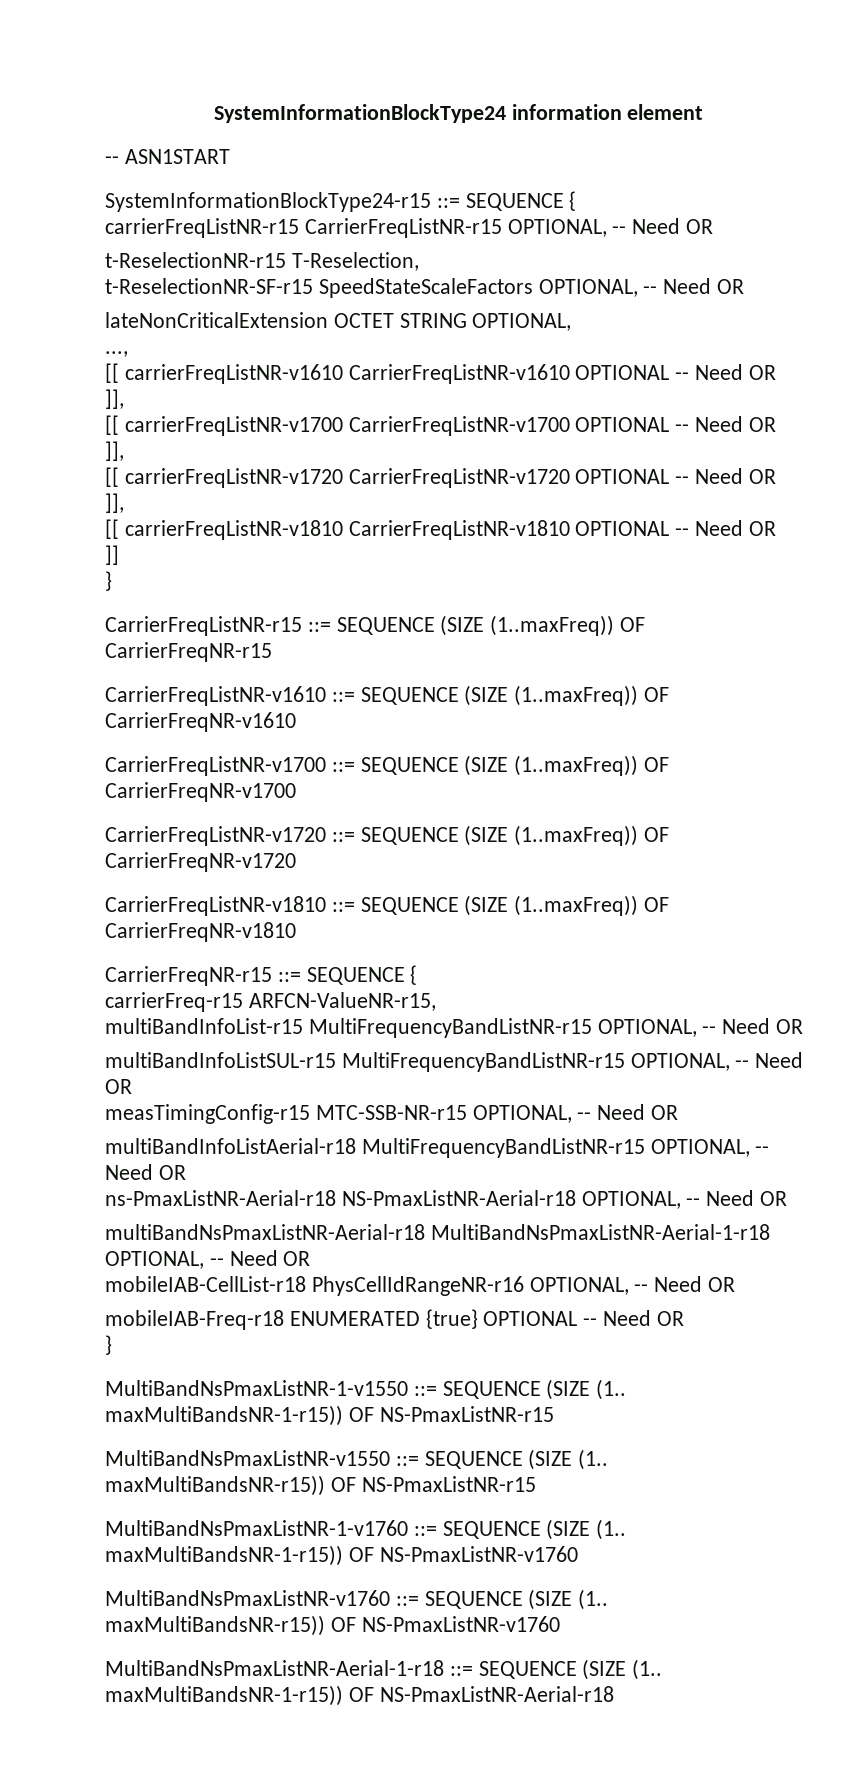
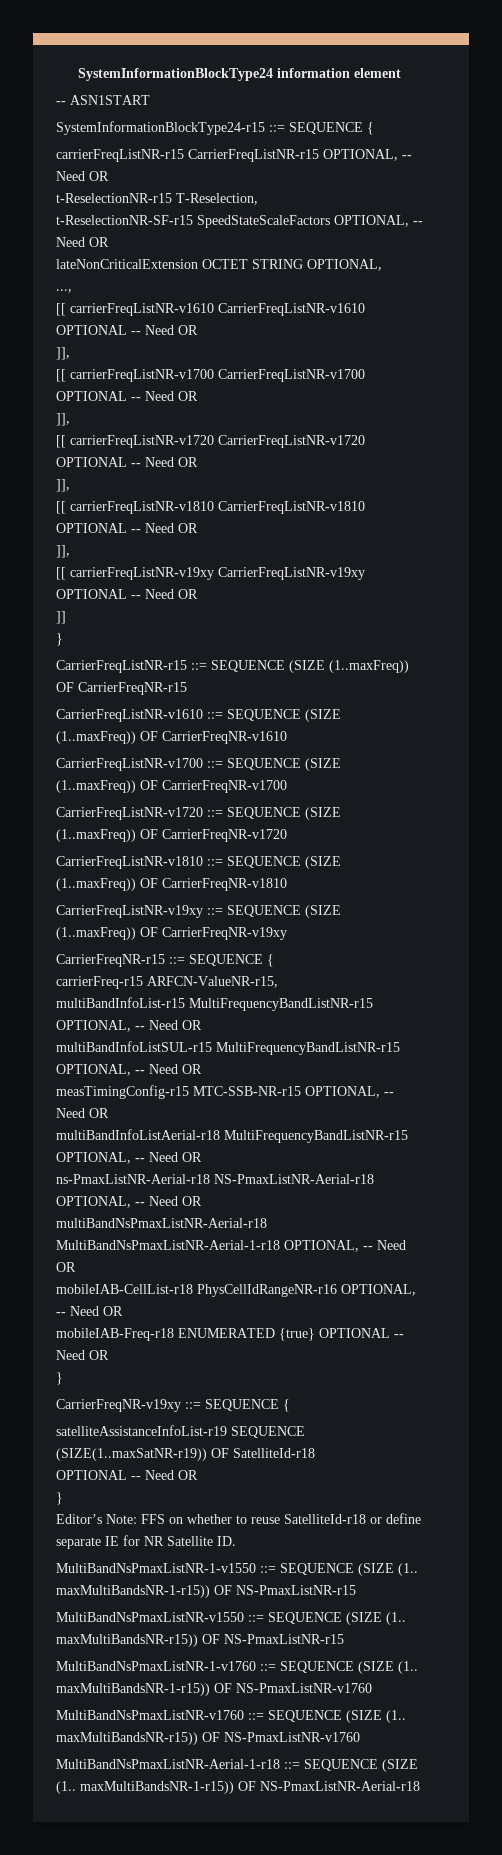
  [[ carrierFreqListNR-v1810 CarrierFreqListNR-v1810 OPTIONAL -- Need OR
+ ]],
+ [[ carrierFreqListNR-v19xy CarrierFreqListNR-v19xy OPTIONAL -- Need OR
+ CarrierFreqListNR-v19xy ::= SEQUENCE (SIZE (1..maxFreq)) OF CarrierFreqNR-v19xy
+ CarrierFreqNR-v19xy ::= SEQUENCE {
+ satelliteAssistanceInfoList-r19 SEQUENCE (SIZE(1..maxSatNR-r19)) OF SatelliteId-r18
+ OPTIONAL -- Need OR
+ }
+ Editor’s Note: FFS on whether to reuse SatelliteId-r18 or define separate IE for NR Satellite ID.

